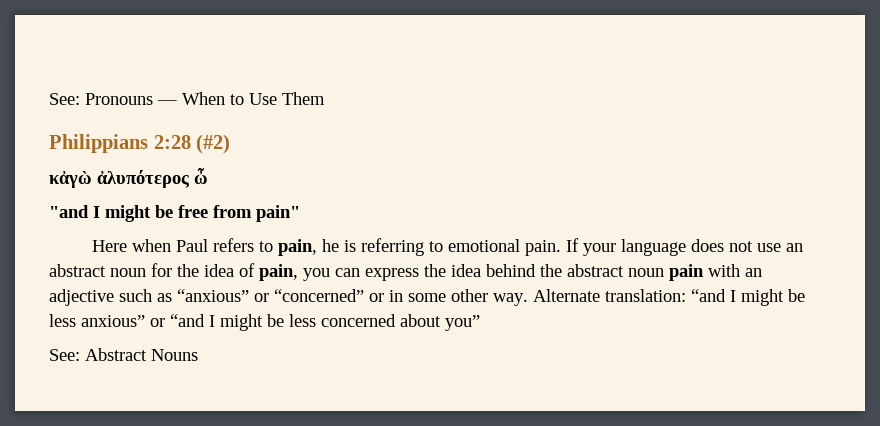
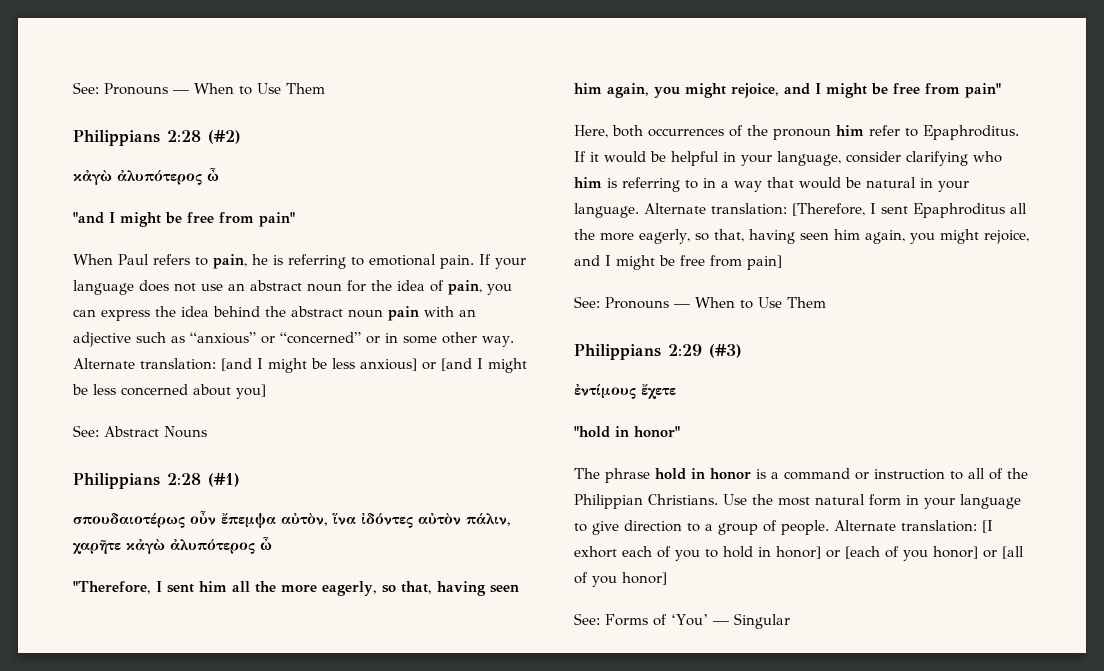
- Here when Paul refers to pain, he is referring to emotional pain.
+ When Paul refers to pain, he is referring to emotional pain.
- Alternate translation: “and I might be less anxious” or “and I might be less concerned about you”
+ Alternate translation: [and I might be less anxious] or [and I might be less concerned about you]
+ Philippians 2:28 (#1)
+ σπουδαιοτέρως οὖν ἔπεμψα αὐτὸν, ἵνα ἰδόντες αὐτὸν πάλιν, χαρῆτε κἀγὼ ἀλυπότερος ὦ
+ "Therefore, I sent him all the more eagerly, so that, having seen him again, you might rejoice, and I might be free from pain"
+ Here, both occurrences of the pronoun him refer to Epaphroditus. If it would be helpful in your language, consider clarifying who him is referring to in a way that would be natural in your language. Alternate translation: [Therefore, I sent Epaphroditus all the more eagerly, so that, having seen him again, you might rejoice, and I might be free from pain]
+ See: Pronouns — When to Use Them
+ Philippians 2:29 (#3)
+ ἐντίμους ἔχετε
+ "hold in honor"
+ The phrase hold in honor is a command or instruction to all of the Philippian Christians. Use the most natural form in your language to give direction to a group of people. Alternate translation: [I exhort each of you to hold in honor] or [each of you honor] or [all of you honor]
+ See: Forms of ‘You’ — Singular

